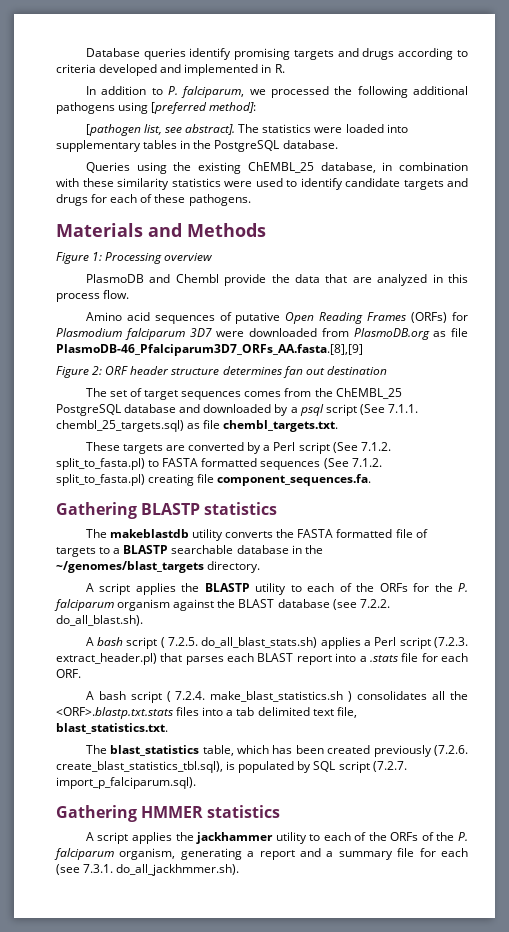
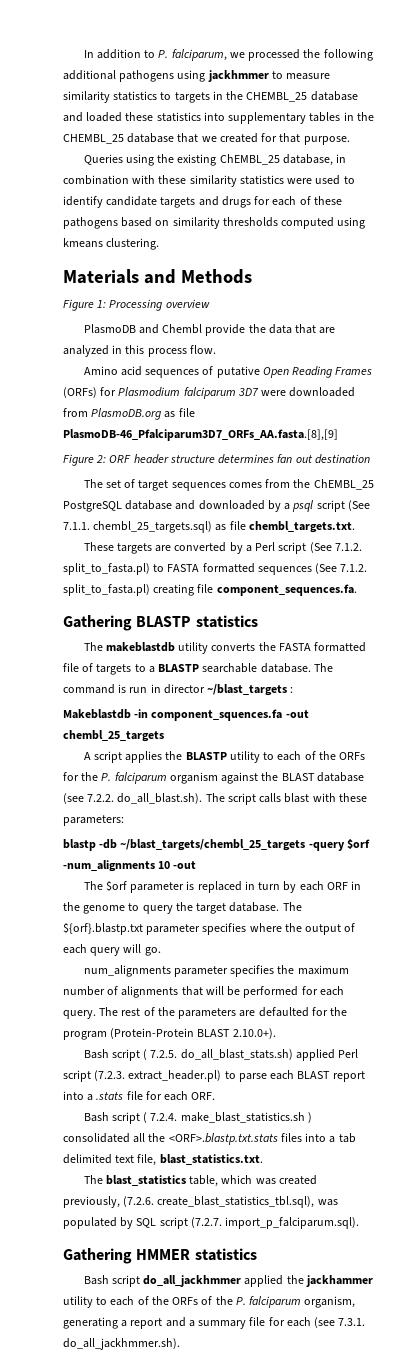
- Database queries identify promising targets and drugs according to criteria developed and implemented in R.
- In addition to P. falciparum, we processed the following additional pathogens using [preferred method]:
- [pathogen list, see abstract]. The statistics were loaded into supplementary tables in the PostgreSQL database.
+ In addition to P. falciparum, we processed the following additional pathogens using jackhmmer to measure similarity statistics to targets in the CHEMBL_25 database and loaded these statistics into supplementary tables in the CHEMBL_25 database that we created for that purpose.
- Queries using the existing ChEMBL_25 database, in combination with these similarity statistics were used to identify candidate targets and drugs for each of these pathogens.
+ Queries using the existing ChEMBL_25 database, in combination with these similarity statistics were used to identify candidate targets and drugs for each of these pathogens based on similarity thresholds computed using kmeans clustering.
- The makeblastdb utility converts the FASTA formatted file of targets to a BLASTP searchable database in the ~/genomes/blast_targets directory.
+ The makeblastdb utility converts the FASTA formatted file of targets to a BLASTP searchable database. The command is run in director ~/blast_targets :
+ Makeblastdb -in component_squences.fa -out chembl_25_targets
- A script applies the BLASTP utility to each of the ORFs for the P. falciparum organism against the BLAST database (see 7.2.2. do_all_blast.sh).
- A bash script ( 7.2.5. do_all_blast_stats.sh) applies a Perl script (7.2.3. extract_header.pl) that parses each BLAST report into a .stats file for each ORF.
+ A script applies the BLASTP utility to each of the ORFs for the P. falciparum organism against the BLAST database (see 7.2.2. do_all_blast.sh). The script calls blast with these parameters:
+ blastp -db ~/blast_targets/chembl_25_targets -query $orf -num_alignments 10 -out
+ The $orf parameter is replaced in turn by each ORF in the genome to query the target database. The ${orf}.blastp.txt parameter specifies where the output of each query will go.
+ num_alignments parameter specifies the maximum number of alignments that will be performed for each query. The rest of the parameters are defaulted for the program (Protein-Protein BLAST 2.10.0+).
+ Bash script ( 7.2.5. do_all_blast_stats.sh) applied Perl script (7.2.3. extract_header.pl) to parse each BLAST report into a .stats file for each ORF.
- A bash script ( 7.2.4. make_blast_statistics.sh ) consolidates all the <ORF>.blastp.txt.stats files into a tab delimited text file, blast_statistics.txt.
+ Bash script ( 7.2.4. make_blast_statistics.sh ) consolidated all the <ORF>.blastp.txt.stats files into a tab delimited text file, blast_statistics.txt.
- The blast_statistics table, which has been created previously (7.2.6. create_blast_statistics_tbl.sql), is populated by SQL script (7.2.7. import_p_falciparum.sql).
+ The blast_statistics table, which was created previously, (7.2.6. create_blast_statistics_tbl.sql), was populated by SQL script (7.2.7. import_p_falciparum.sql).
- A script applies the jackhammer utility to each of the ORFs of the P. falciparum organism, generating a report and a summary file for each (see 7.3.1. do_all_jackhmmer.sh).
+ Bash script do_all_jackhmmer applied the jackhammer utility to each of the ORFs of the P. falciparum organism, generating a report and a summary file for each (see 7.3.1. do_all_jackhmmer.sh).

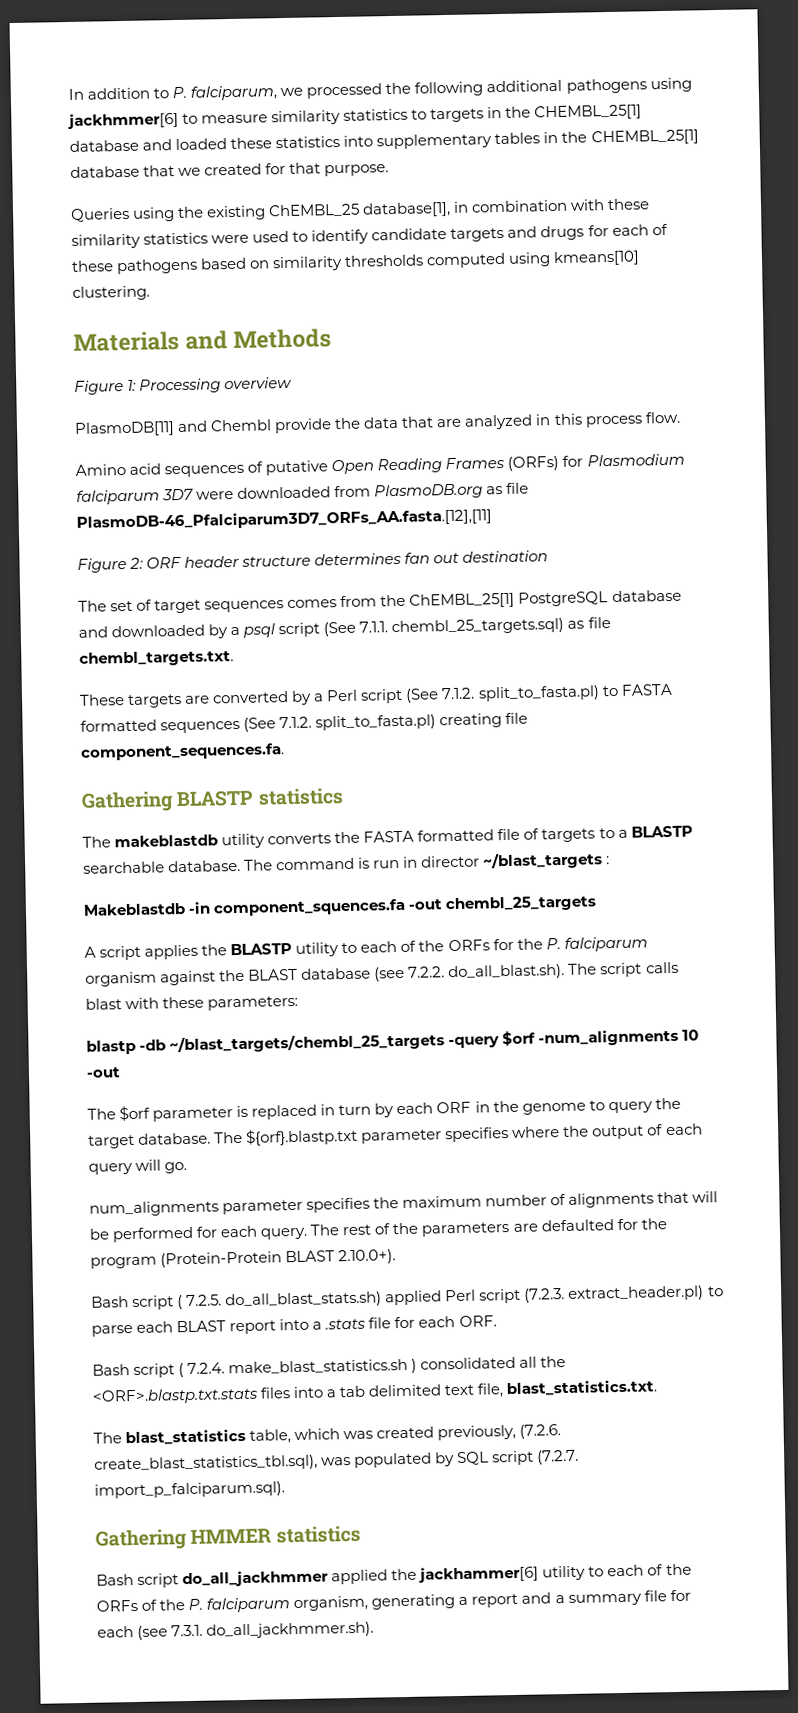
- In addition to P. falciparum, we processed the following additional pathogens using jackhmmer to measure similarity statistics to targets in the CHEMBL_25 database and loaded these statistics into supplementary tables in the CHEMBL_25 database that we created for that purpose.
+ In addition to P. falciparum, we processed the following additional pathogens using jackhmmer[6] to measure similarity statistics to targets in the CHEMBL_25[1] database and loaded these statistics into supplementary tables in the CHEMBL_25[1] database that we created for that purpose.
- Queries using the existing ChEMBL_25 database, in combination with these similarity statistics were used to identify candidate targets and drugs for each of these pathogens based on similarity thresholds computed using kmeans clustering.
+ Queries using the existing ChEMBL_25 database[1], in combination with these similarity statistics were used to identify candidate targets and drugs for each of these pathogens based on similarity thresholds computed using kmeans[10] clustering.
- PlasmoDB and Chembl provide the data that are analyzed in this process flow.
+ PlasmoDB[11] and Chembl provide the data that are analyzed in this process flow.
- Amino acid sequences of putative Open Reading Frames (ORFs) for Plasmodium falciparum 3D7 were downloaded from PlasmoDB.org as file PlasmoDB-46_Pfalciparum3D7_ORFs_AA.fasta.[8],[9]
+ Amino acid sequences of putative Open Reading Frames (ORFs) for Plasmodium falciparum 3D7 were downloaded from PlasmoDB.org as file PlasmoDB-46_Pfalciparum3D7_ORFs_AA.fasta.[12],[11]
- The set of target sequences comes from the ChEMBL_25 PostgreSQL database and downloaded by a psql script (See 7.1.1. chembl_25_targets.sql) as file chembl_targets.txt.
+ The set of target sequences comes from the ChEMBL_25[1] PostgreSQL database and downloaded by a psql script (See 7.1.1. chembl_25_targets.sql) as file chembl_targets.txt.
- Bash script do_all_jackhmmer applied the jackhammer utility to each of the ORFs of the P. falciparum organism, generating a report and a summary file for each (see 7.3.1. do_all_jackhmmer.sh).
+ Bash script do_all_jackhmmer applied the jackhammer[6] utility to each of the ORFs of the P. falciparum organism, generating a report and a summary file for each (see 7.3.1. do_all_jackhmmer.sh).

